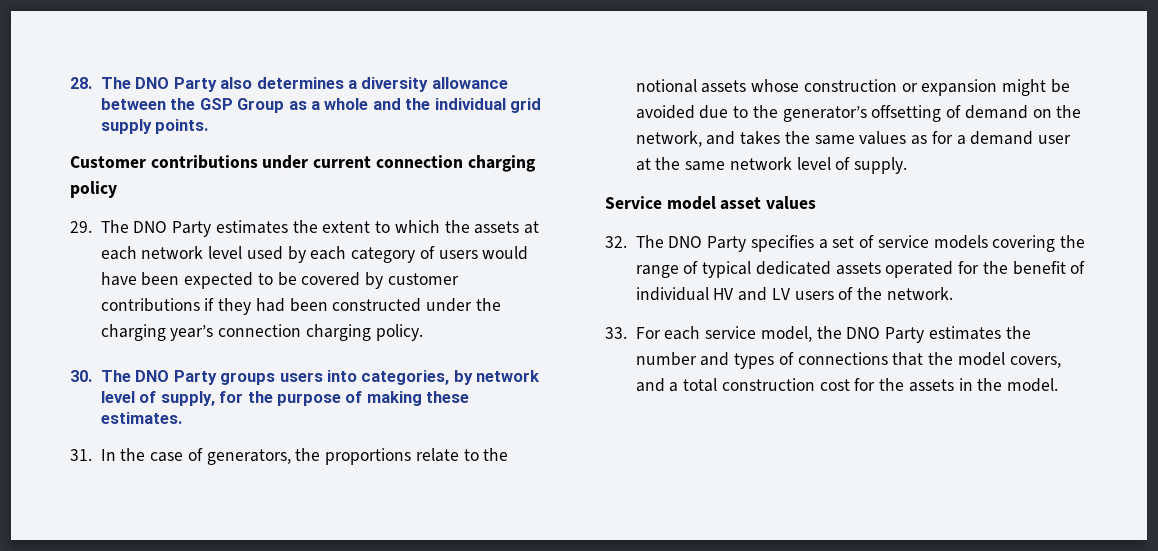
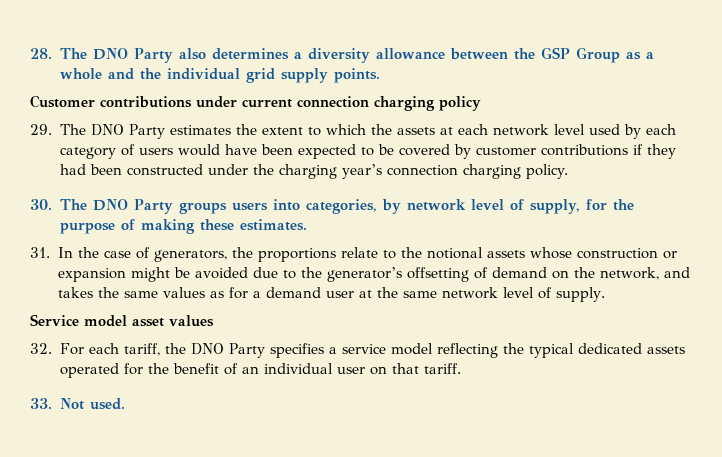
- 32. The DNO Party specifies a set of service models covering the range of typical dedicated assets operated for the benefit of individual HV and LV users of the network.
- 33. For each service model, the DNO Party estimates the number and types of connections that the model covers, and a total construction cost for the assets in the model.
+ 32. For each tariff, the DNO Party specifies a service model reflecting the typical dedicated assets operated for the benefit of an individual user on that tariff.
+ 33. Not used.

